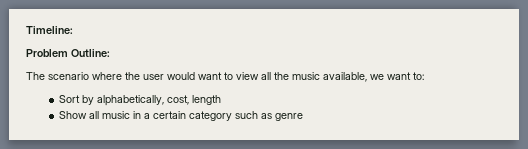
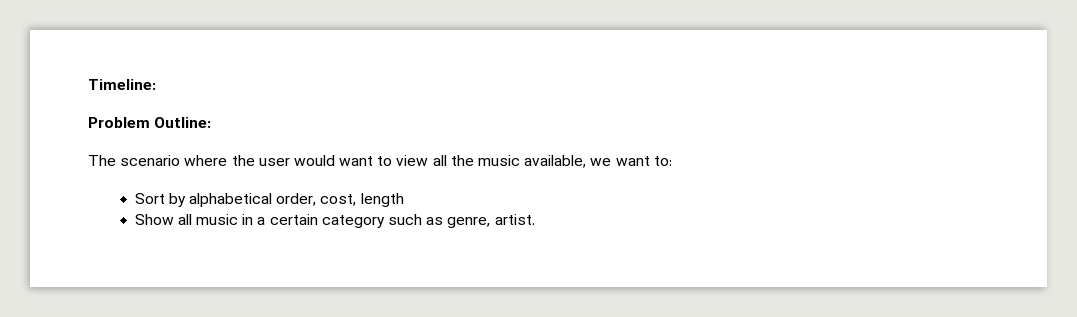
- Sort by alphabetically, cost, length
+ Sort by alphabetical order, cost, length
- Show all music in a certain category such as genre
+ Show all music in a certain category such as genre, artist.

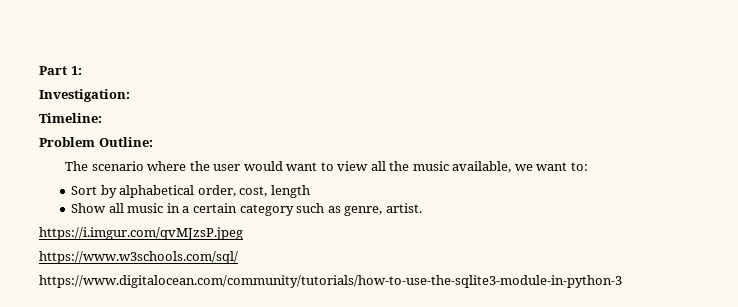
+ Part 1:
+ Investigation:
+ https://i.imgur.com/qvMJzsP.jpeg
+ https://www.w3schools.com/sql/
+ https://www.digitalocean.com/community/tutorials/how-to-use-the-sqlite3-module-in-python-3

